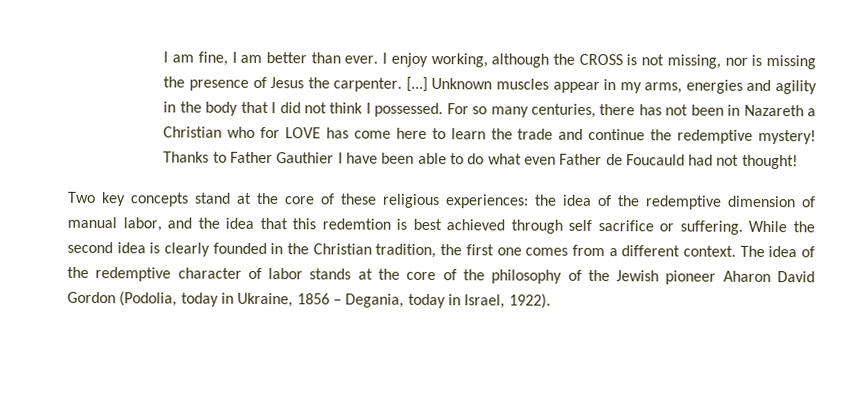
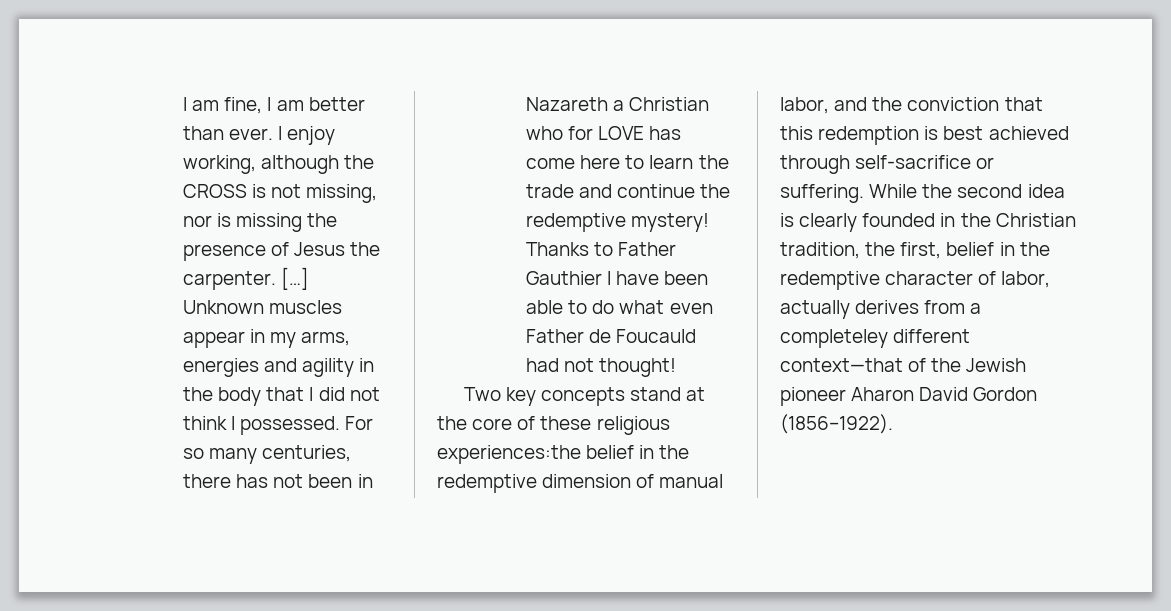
- Two key concepts stand at the core of these religious experiences: the idea of the redemptive dimension of manual labor, and the idea that this redemtion is best achieved through self sacrifice or suffering.
+ Two key concepts stand at the core of these religious experiences:the belief in the redemptive dimension of manual labor, and the conviction that this redemption is best achieved through self-sacrifice or suffering.
- While the second idea is clearly founded in the Christian tradition, the first one comes from a different context. The idea of the redemptive character of labor stands at the core of the philosophy of the Jewish pioneer Aharon David Gordon (Podolia, today in Ukraine, 1856 – Degania, today in Israel, 1922).
+ While the second idea is clearly founded in the Christian tradition, the first, belief in the redemptive character of labor, actually derives from a completeley different context—that of the Jewish pioneer Aharon David Gordon (1856–1922).

